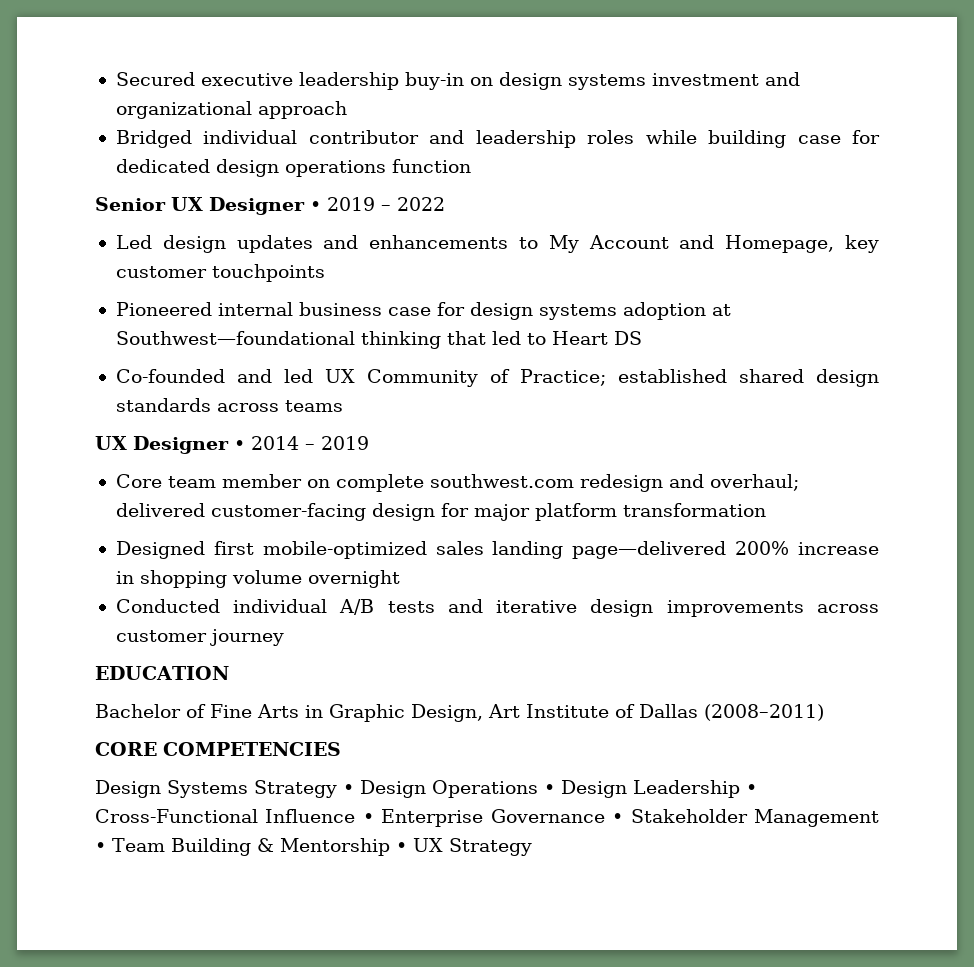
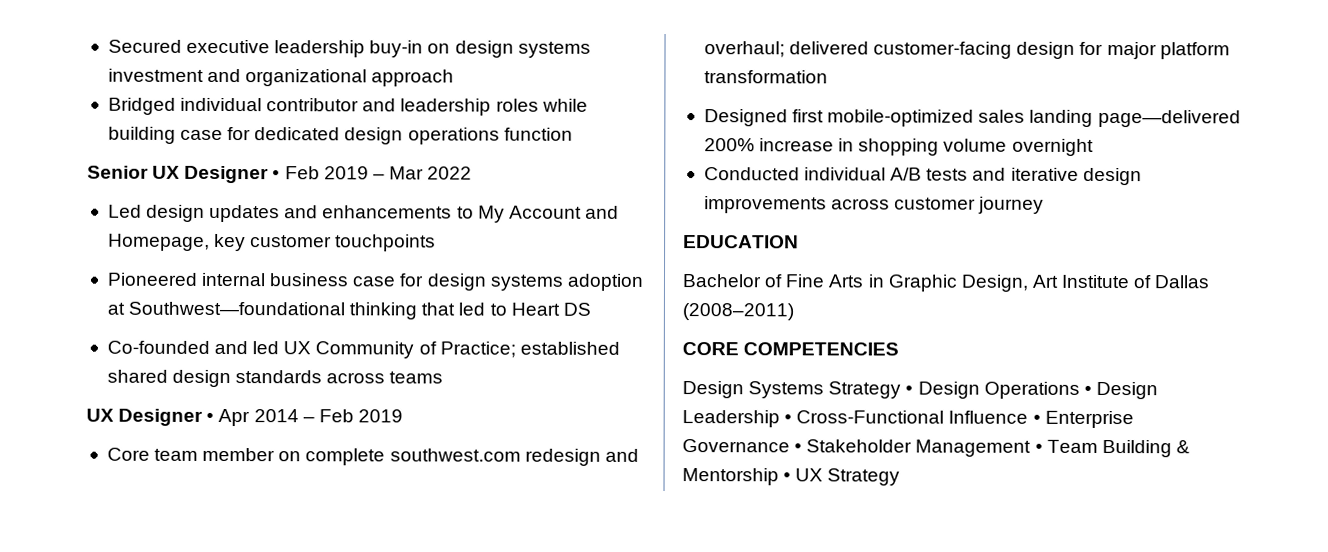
- Senior UX Designer • 2019 – 2022
+ Senior UX Designer • Feb 2019 – Mar 2022
- UX Designer • 2014 – 2019
+ UX Designer • Apr 2014 – Feb 2019

